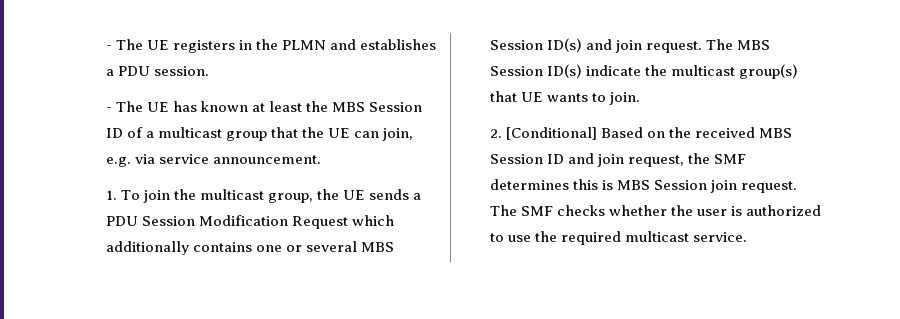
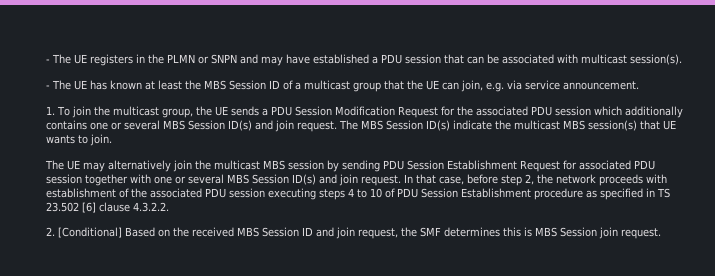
- - The UE registers in the PLMN and establishes a PDU session.
+ - The UE registers in the PLMN or SNPN and may have established a PDU session that can be associated with multicast session(s).
- 1. To join the multicast group, the UE sends a PDU Session Modification Request which additionally contains one or several MBS Session ID(s) and join request.
+ 1. To join the multicast group, the UE sends a PDU Session Modification Request for the associated PDU session which additionally contains one or several MBS Session ID(s) and join request.
- The MBS Session ID(s) indicate the multicast group(s) that UE wants to join.
+ The MBS Session ID(s) indicate the multicast MBS session(s) that UE wants to join.
+ The UE may alternatively join the multicast MBS session by sending PDU Session Establishment Request for associated PDU session together with one or several MBS Session ID(s) and join request. In that case, before step 2, the network proceeds with establishment of the associated PDU session executing steps 4 to 10 of PDU Session Establishment procedure as specified in TS 23.502 [6] clause 4.3.2.2.
- The SMF checks whether the user is authorized to use the required multicast service.

